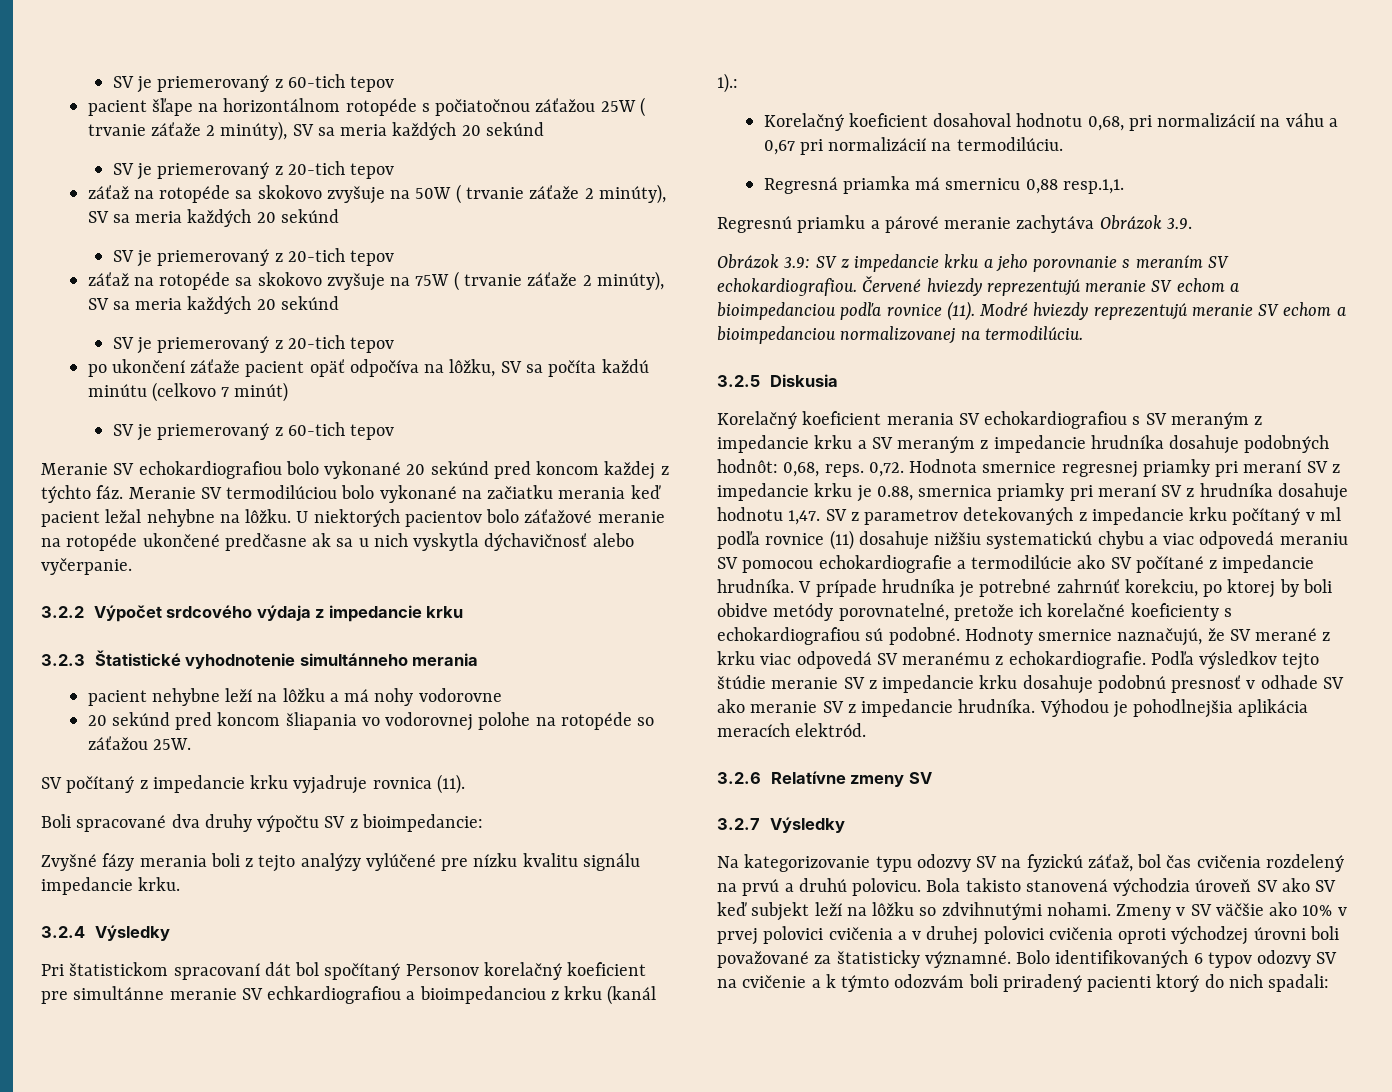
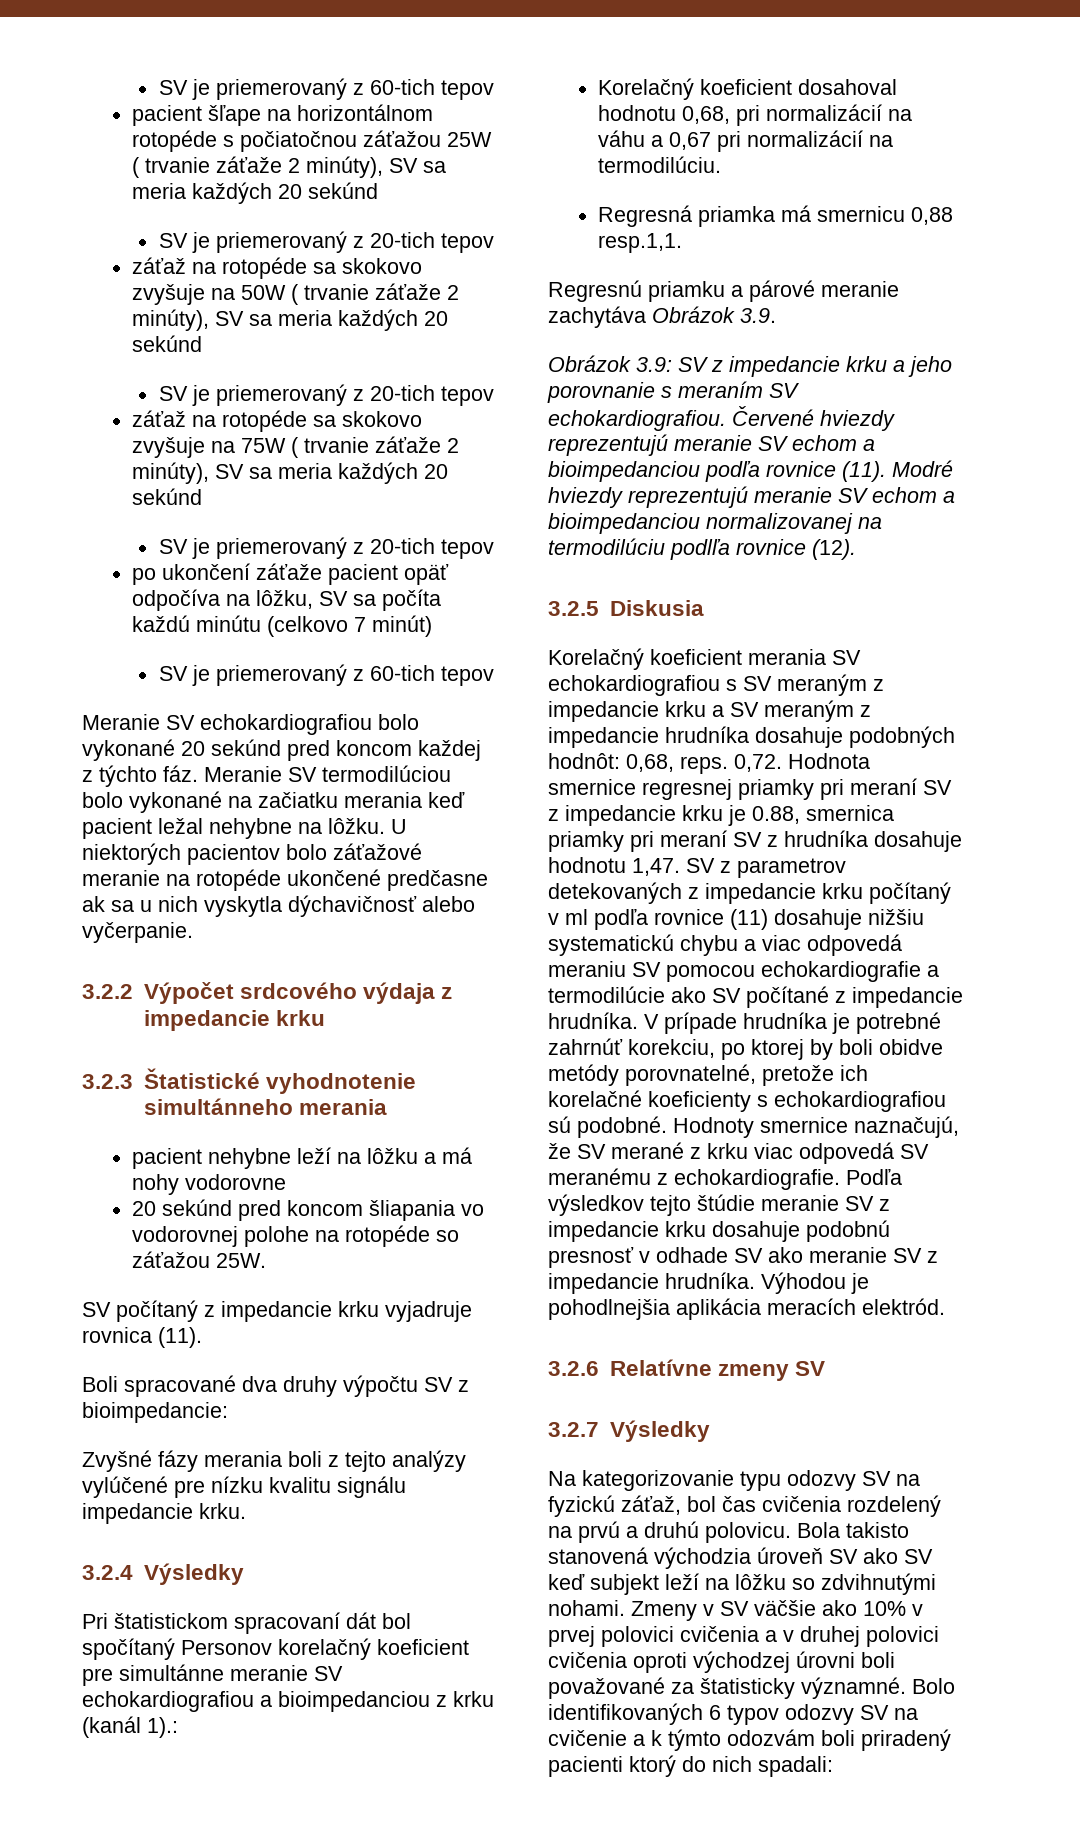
- Pri štatistickom spracovaní dát bol spočítaný Personov korelačný koeficient pre simultánne meranie SV echkardiografiou a bioimpedanciou z krku (kanál 1).:
+ Pri štatistickom spracovaní dát bol spočítaný Personov korelačný koeficient pre simultánne meranie SV echokardiografiou a bioimpedanciou z krku (kanál 1).:
- Modré hviezdy reprezentujú meranie SV echom a bioimpedanciou normalizovanej na termodilúciu.
+ Modré hviezdy reprezentujú meranie SV echom a bioimpedanciou normalizovanej na termodilúciu podlľa rovnice (12).

